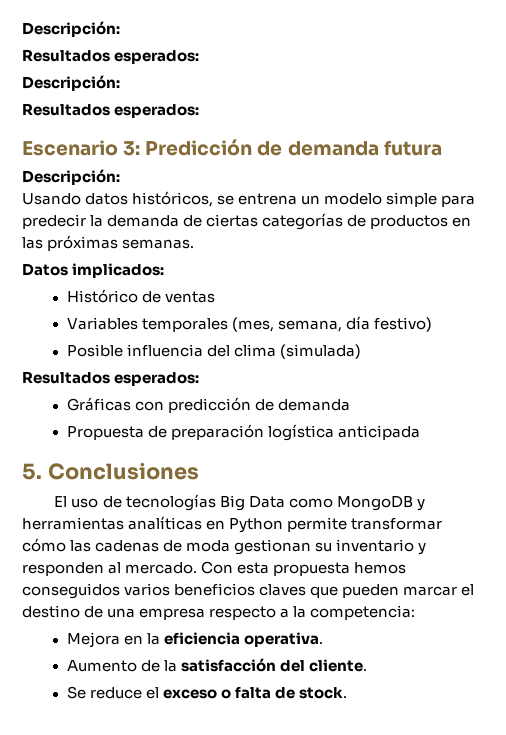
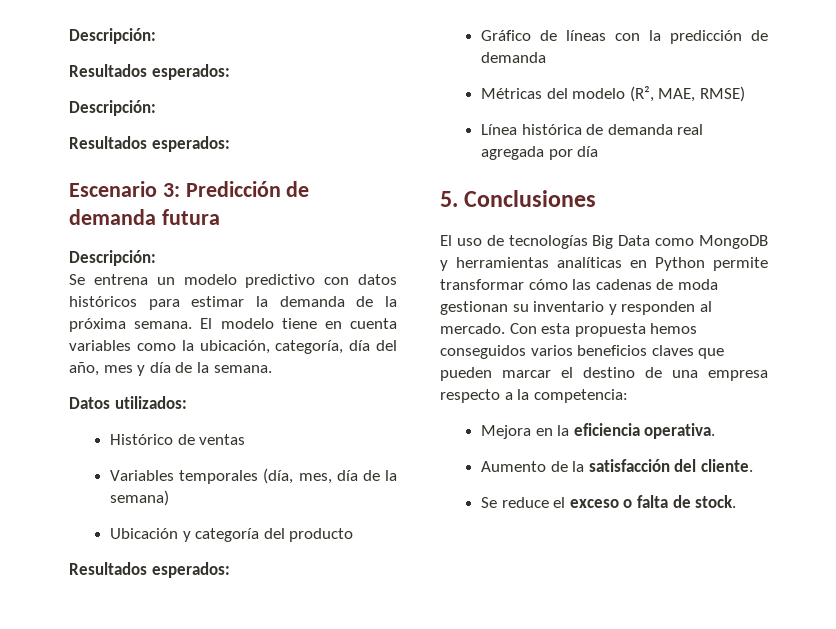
- Usando datos históricos, se entrena un modelo simple para predecir la demanda de ciertas categorías de productos en las próximas semanas.
+ Se entrena un modelo predictivo con datos históricos para estimar la demanda de la próxima semana. El modelo tiene en cuenta variables como la ubicación, categoría, día del año, mes y día de la semana.
- Datos implicados:
+ Datos utilizados:
- Variables temporales (mes, semana, día festivo)
- Posible influencia del clima (simulada)
+ Variables temporales (día, mes, día de la semana)
+ Ubicación y categoría del producto
  Resultados esperados:
- Gráficas con predicción de demanda
- Propuesta de preparación logística anticipada
+ Gráfico de líneas con la predicción de demanda
+ Métricas del modelo (R², MAE, RMSE)
+ Línea histórica de demanda real agregada por día

